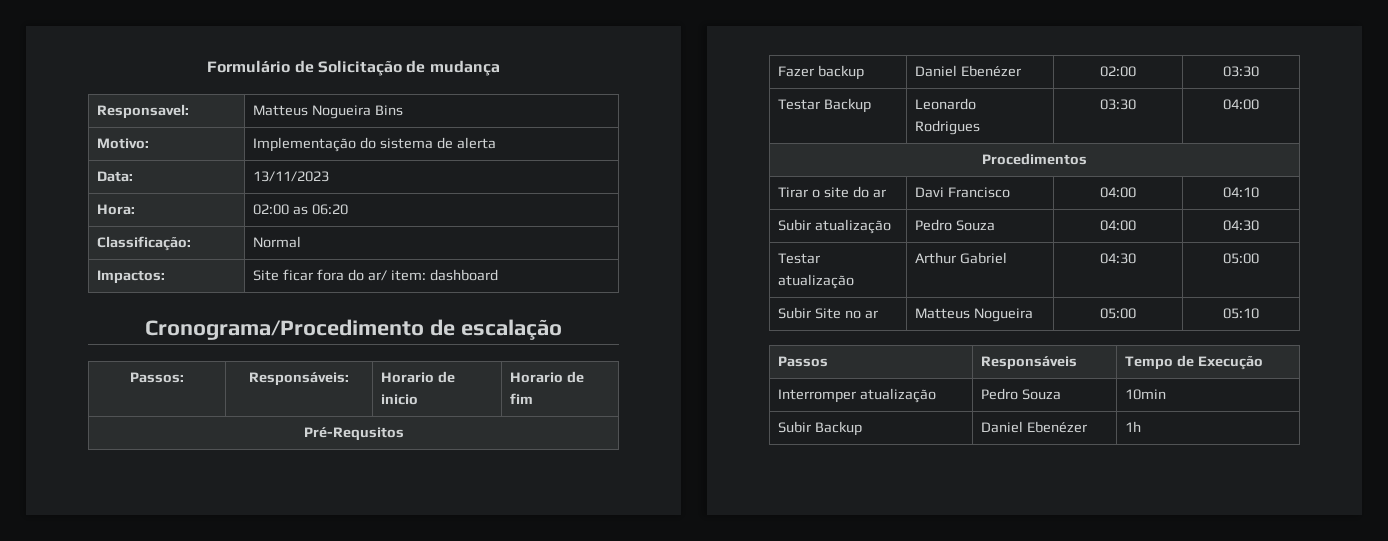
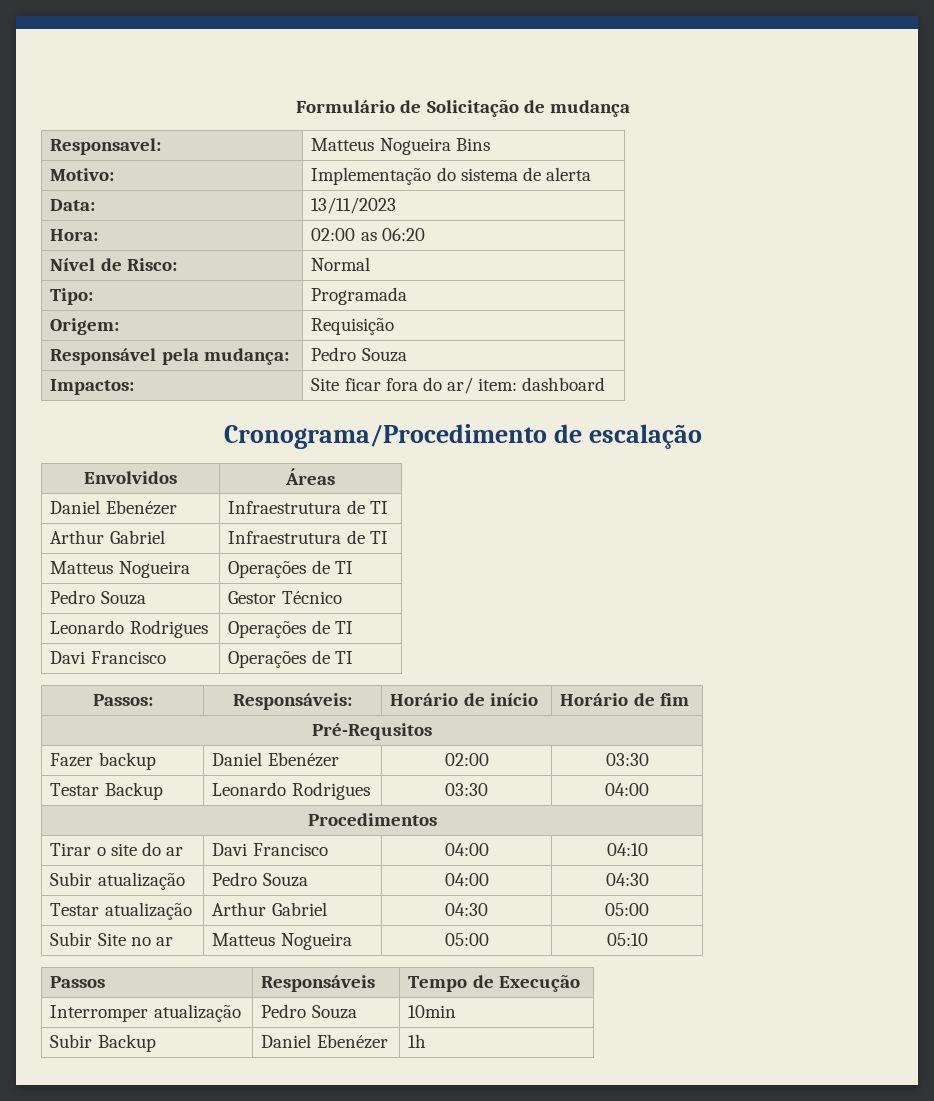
- Classificação: | Normal
+ Nível de Risco: | Normal
+ Tipo: | Programada
+ Origem: | Requisição
+ Responsável pela mudança: | Pedro Souza
- Passos: | Responsáveis: | Horario de inicio | Horario de fim
+ Envolvidos | Áreas
+ Daniel Ebenézer | Infraestrutura de TI
+ Arthur Gabriel | Infraestrutura de TI
+ Matteus Nogueira | Operações de TI
+ Pedro Souza | Gestor Técnico
+ Leonardo Rodrigues | Operações de TI
+ Davi Francisco | Operações de TI
+ Passos: | Responsáveis: | Horário de início | Horário de fim

